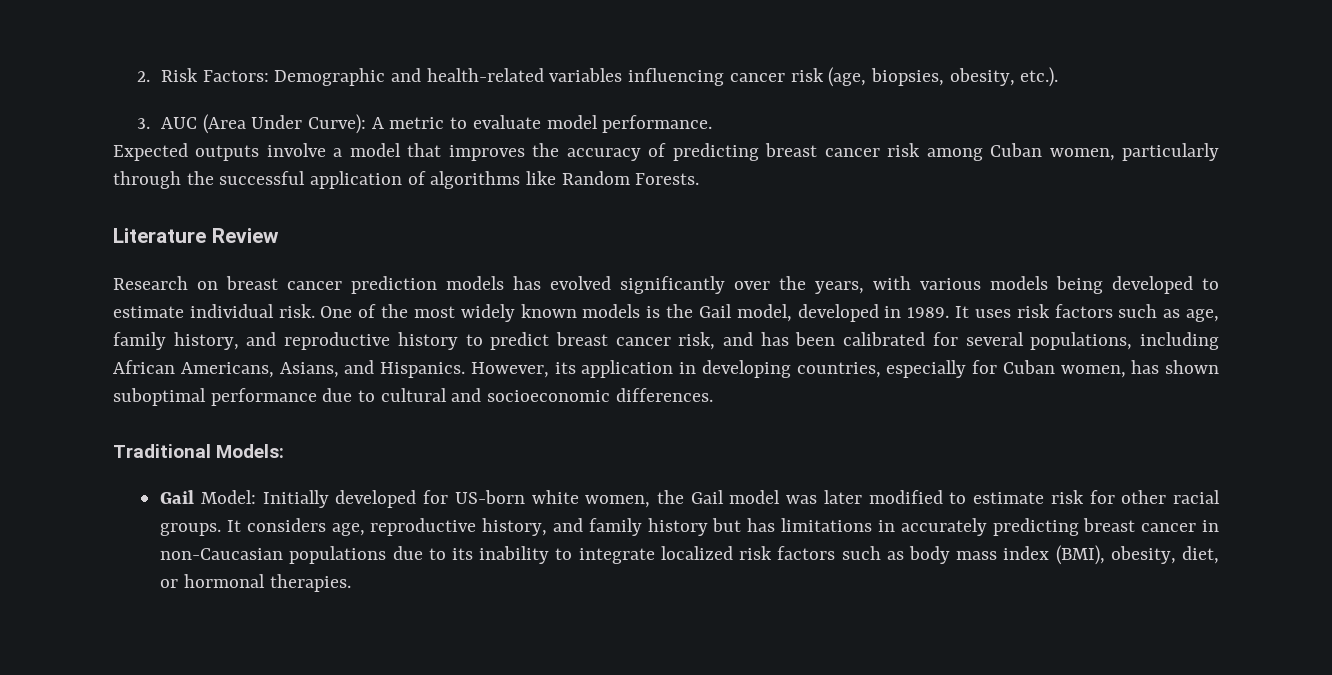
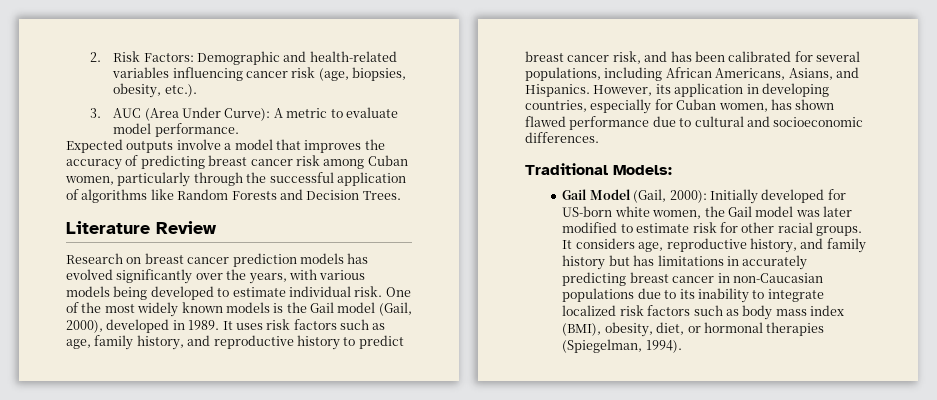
- Expected outputs involve a model that improves the accuracy of predicting breast cancer risk among Cuban women, particularly through the successful application of algorithms like Random Forests.
+ Expected outputs involve a model that improves the accuracy of predicting breast cancer risk among Cuban women, particularly through the successful application of algorithms like Random Forests and Decision Trees.
- One of the most widely known models is the Gail model, developed in 1989.
+ One of the most widely known models is the Gail model (Gail, 2000), developed in 1989.
- However, its application in developing countries, especially for Cuban women, has shown suboptimal performance due to cultural and socioeconomic differences.
+ However, its application in developing countries, especially for Cuban women, has shown flawed performance due to cultural and socioeconomic differences.
- Gail Model: Initially developed for US-born white women, the Gail model was later modified to estimate risk for other racial groups.
+ Gail Model (Gail, 2000): Initially developed for US-born white women, the Gail model was later modified to estimate risk for other racial groups.
- It considers age, reproductive history, and family history but has limitations in accurately predicting breast cancer in non-Caucasian populations due to its inability to integrate localized risk factors such as body mass index (BMI), obesity, diet, or hormonal therapies.
+ It considers age, reproductive history, and family history but has limitations in accurately predicting breast cancer in non-Caucasian populations due to its inability to integrate localized risk factors such as body mass index (BMI), obesity, diet, or hormonal therapies (Spiegelman, 1994).

